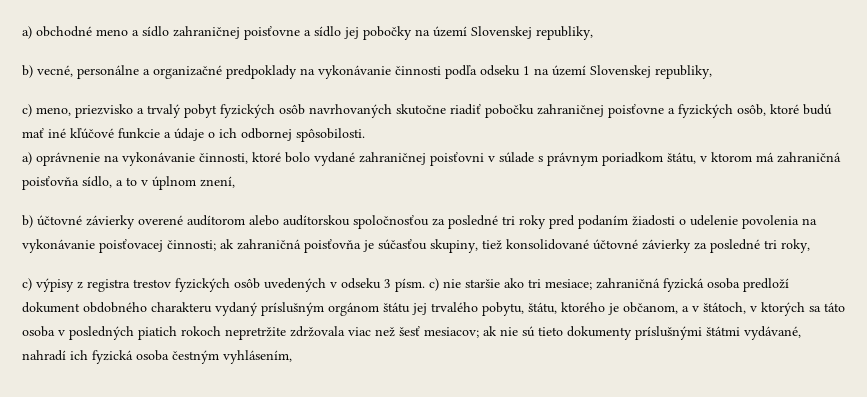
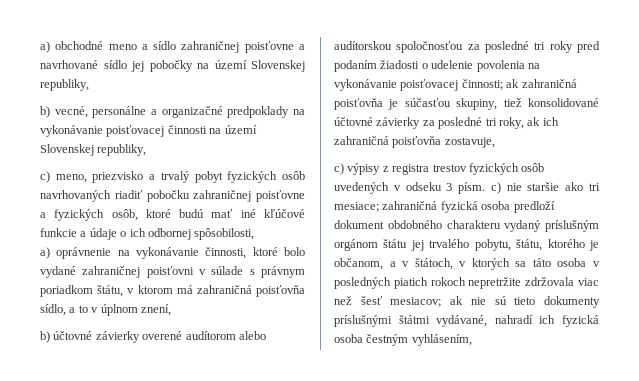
- a) obchodné meno a sídlo zahraničnej poisťovne a sídlo jej pobočky na území Slovenskej republiky,
+ a) obchodné meno a sídlo zahraničnej poisťovne a navrhované sídlo jej pobočky na území Slovenskej republiky,
- b) vecné, personálne a organizačné predpoklady na vykonávanie činnosti podľa odseku 1 na území Slovenskej republiky,
+ b) vecné, personálne a organizačné predpoklady na vykonávanie poisťovacej činnosti na území Slovenskej republiky,
- c) meno, priezvisko a trvalý pobyt fyzických osôb navrhovaných skutočne riadiť pobočku zahraničnej poisťovne a fyzických osôb, ktoré budú mať iné kľúčové funkcie a údaje o ich odbornej spôsobilosti.
+ c) meno, priezvisko a trvalý pobyt fyzických osôb navrhovaných riadiť pobočku zahraničnej poisťovne a fyzických osôb, ktoré budú mať iné kľúčové funkcie a údaje o ich odbornej spôsobilosti,
- b) účtovné závierky overené audítorom alebo audítorskou spoločnosťou za posledné tri roky pred podaním žiadosti o udelenie povolenia na vykonávanie poisťovacej činnosti; ak zahraničná poisťovňa je súčasťou skupiny, tiež konsolidované účtovné závierky za posledné tri roky,
+ b) účtovné závierky overené audítorom alebo audítorskou spoločnosťou za posledné tri roky pred podaním žiadosti o udelenie povolenia na vykonávanie poisťovacej činnosti; ak zahraničná poisťovňa je súčasťou skupiny, tiež konsolidované účtovné závierky za posledné tri roky, ak ich zahraničná poisťovňa zostavuje,

